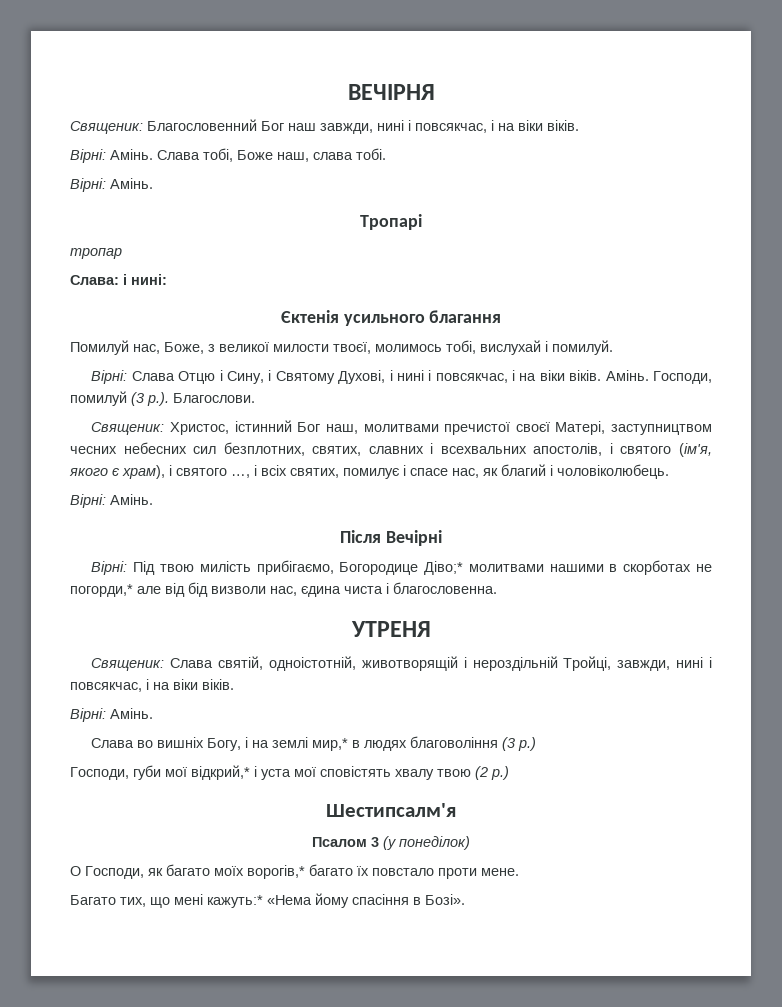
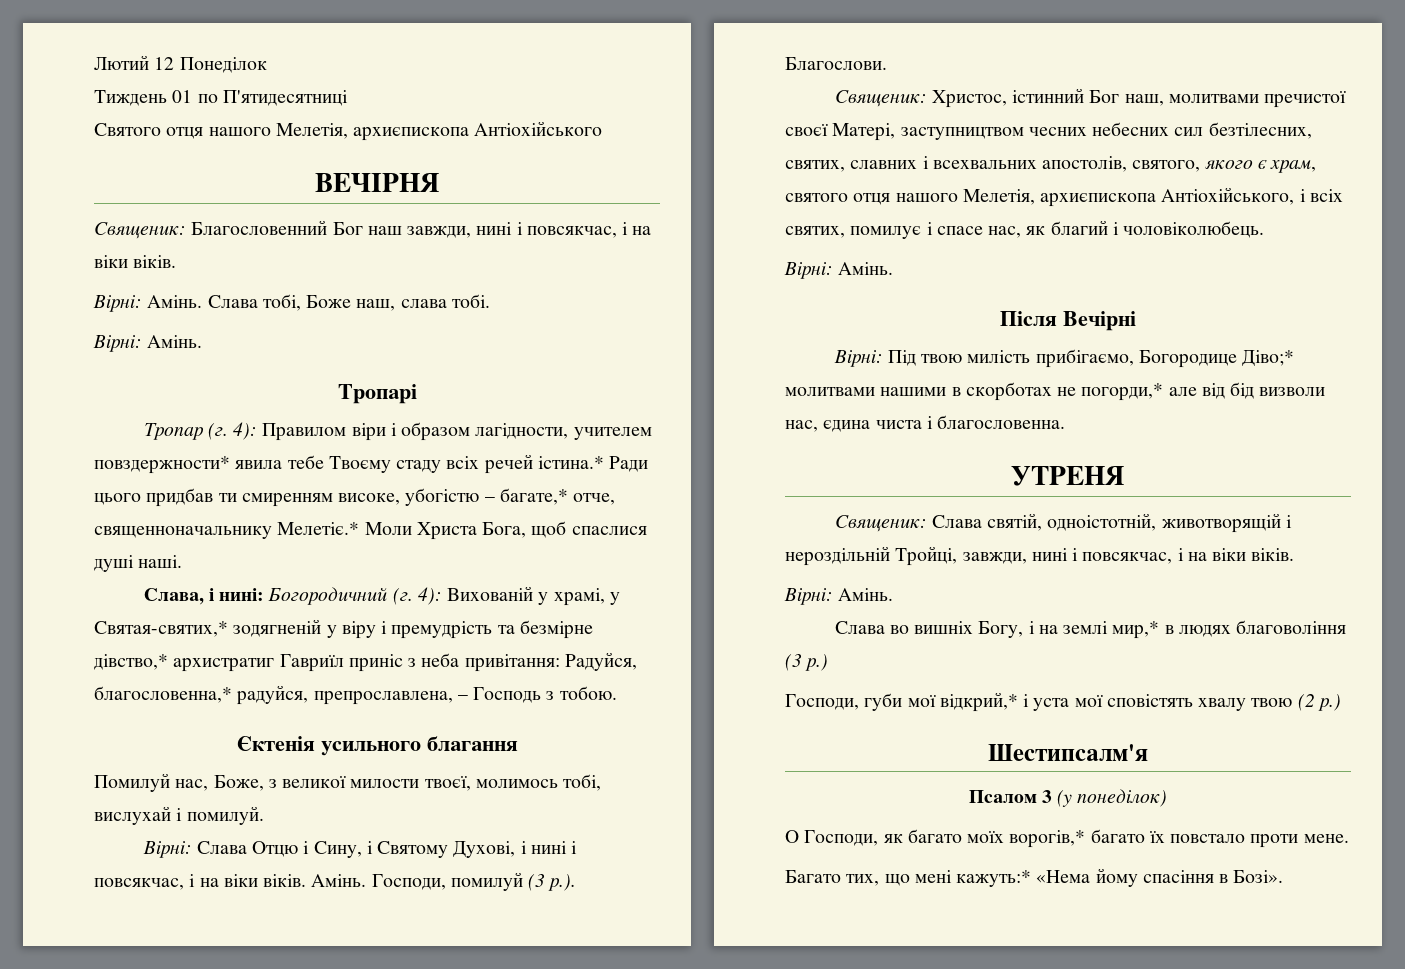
+ Лютий 12 Понеділок
+ Тиждень 01 по П'ятидесятниці
+ Святого отця нашого Мелетія, архиєпископа Антіохійського
- тропар
- Слава: і нині:
+ Тропар (г. 4): Правилом віри і образом лагідности, учителем повздержности* явила тебе Твоєму стаду всіх речей істина.* Ради цього придбав ти смиренням високе, убогістю – багате,* отче, священноначальнику Мелетіє.* Моли Христа Бога, щоб спаслися душі наші.
+ Слава, і нині: Богородичний (г. 4): Вихованій у храмі, у Святая-святих,* зодягненій у віру і премудрість та безмірне дівство,* архистратиг Гавриїл приніс з неба привітання: Радуйся, благословенна,* радуйся, препрославлена, – Господь з тобою.
- Священик: Христос, істинний Бог наш, молитвами пречистої своєї Матері, заступництвом чесних небесних сил безплотних, святих, славних і всехвальних апостолів, і святого (ім'я, якого є храм), і святого …, і всіх святих, помилує і спасе нас, як благий і чоловіколюбець.
+ Священик: Христос, істинний Бог наш, молитвами пречистої своєї Матері, заступництвом чесних небесних сил безтілесних, святих, славних і всехвальних апостолів, святого, якого є храм, святого отця нашого Мелетія, архиєпископа Антіохійського, і всіх святих, помилує і спасе нас, як благий і чоловіколюбець.

